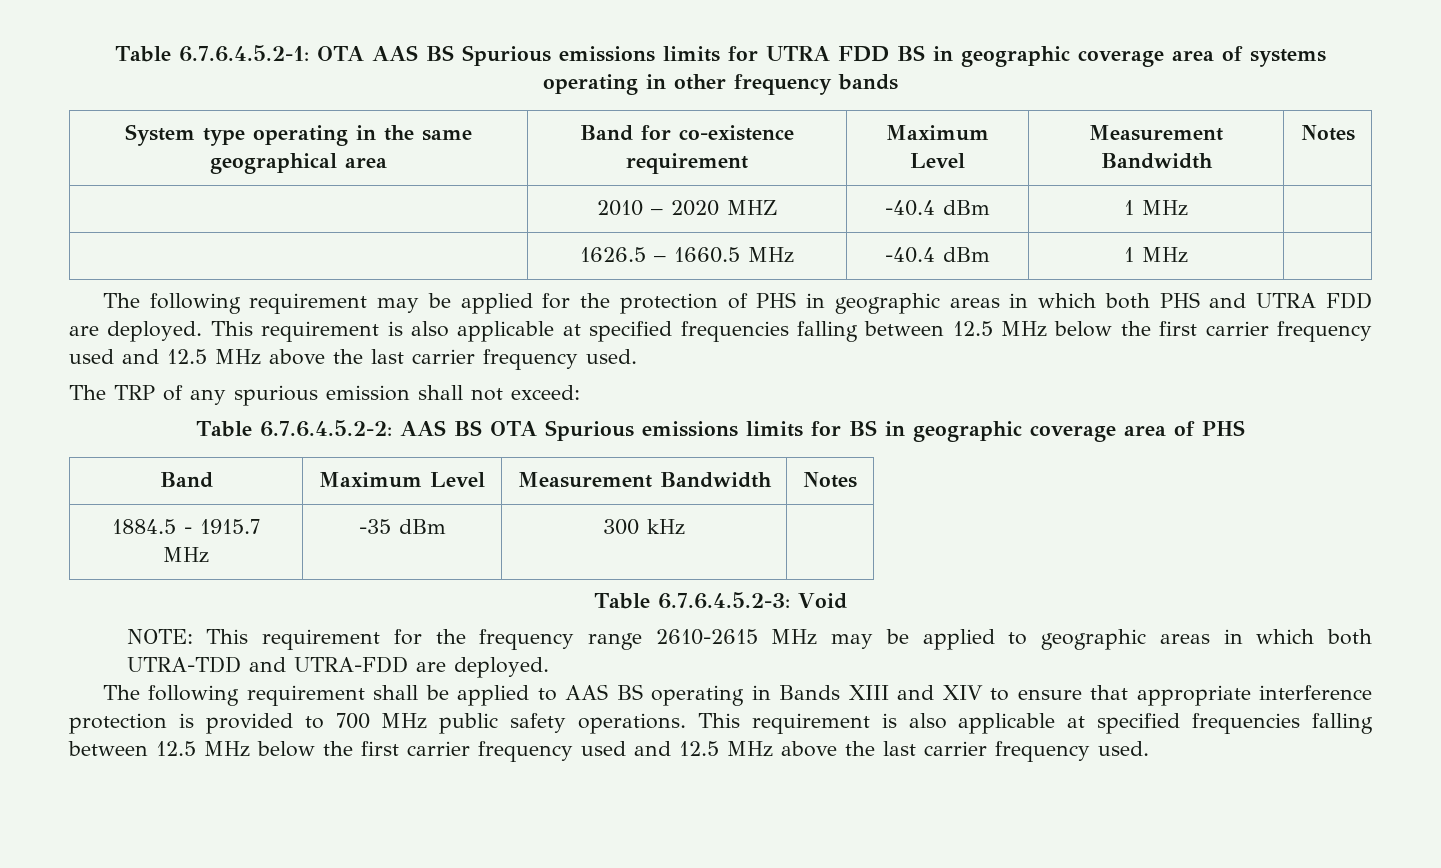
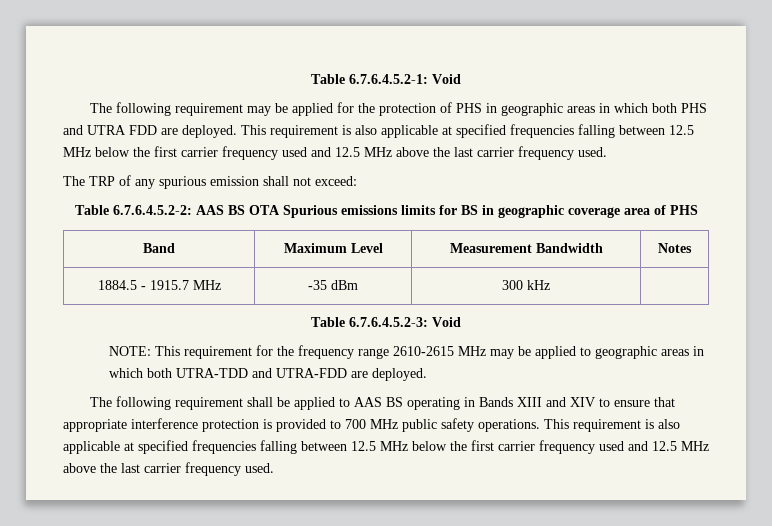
- Table 6.7.6.4.5.2-1: OTA AAS BS Spurious emissions limits for UTRA FDD BS in geographic coverage area of systems operating in other frequency bands
- System type operating in the same geographical area | Band for co-existence requirement | Maximum Level | Measurement Bandwidth | Notes
- | 2010 – 2020 MHZ | -40.4 dBm | 1 MHz |
- | 1626.5 – 1660.5 MHz | -40.4 dBm | 1 MHz |
+ Table 6.7.6.4.5.2-1: Void

